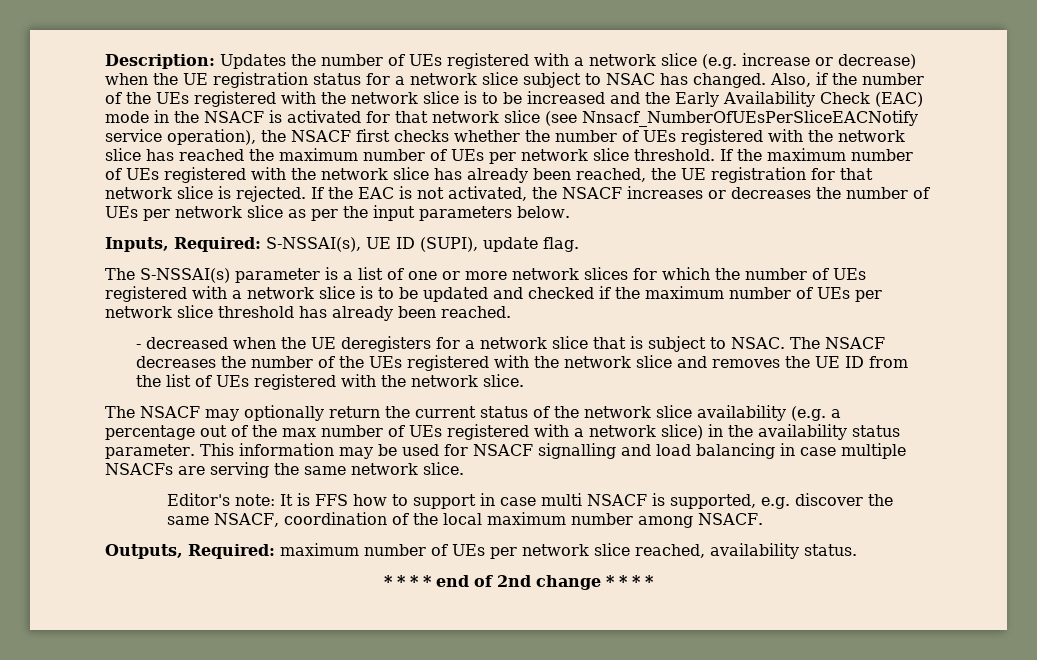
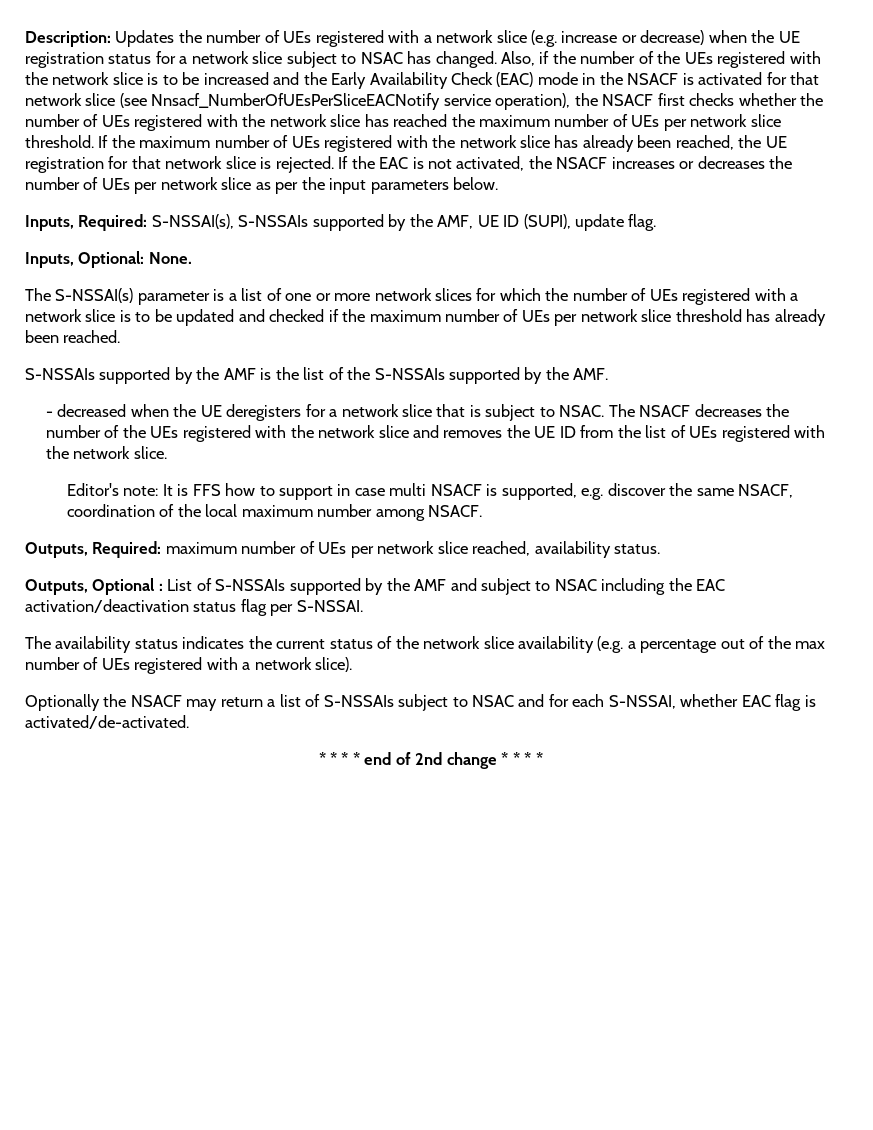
- Inputs, Required: S-NSSAI(s), UE ID (SUPI), update flag.
+ Inputs, Required: S-NSSAI(s), S-NSSAIs supported by the AMF, UE ID (SUPI), update flag.
+ Inputs, Optional: None.
+ S-NSSAIs supported by the AMF is the list of the S-NSSAIs supported by the AMF.
- The NSACF may optionally return the current status of the network slice availability (e.g. a percentage out of the max number of UEs registered with a network slice) in the availability status parameter. This information may be used for NSACF signalling and load balancing in case multiple NSACFs are serving the same network slice.
+ Outputs, Optional : List of S-NSSAIs supported by the AMF and subject to NSAC including the EAC activation/deactivation status flag per S-NSSAI.
+ The availability status indicates the current status of the network slice availability (e.g. a percentage out of the max number of UEs registered with a network slice).
+ Optionally the NSACF may return a list of S-NSSAIs subject to NSAC and for each S-NSSAI, whether EAC flag is activated/de-activated.

